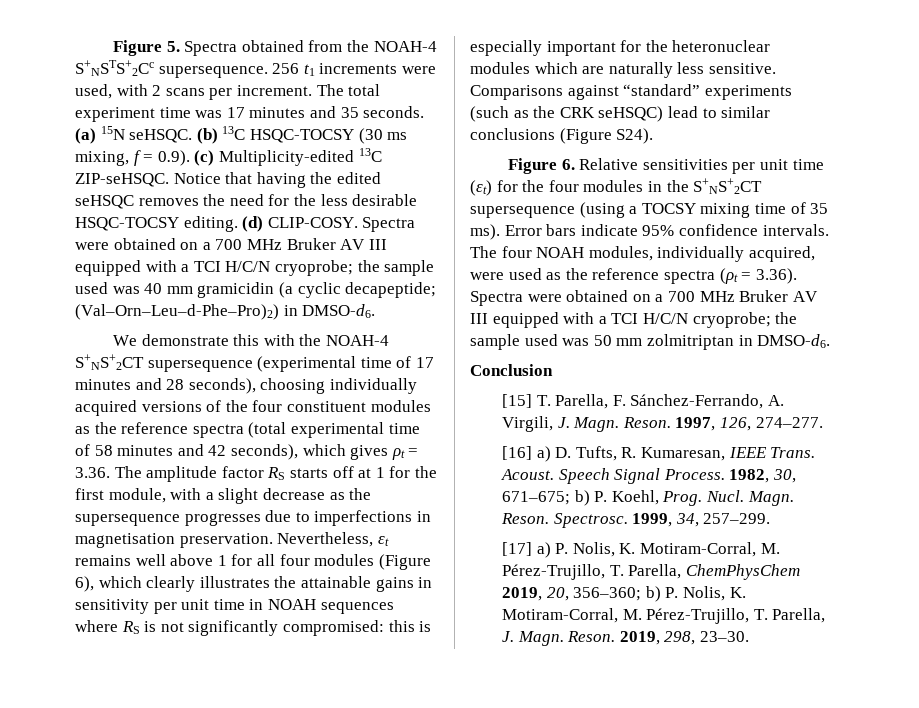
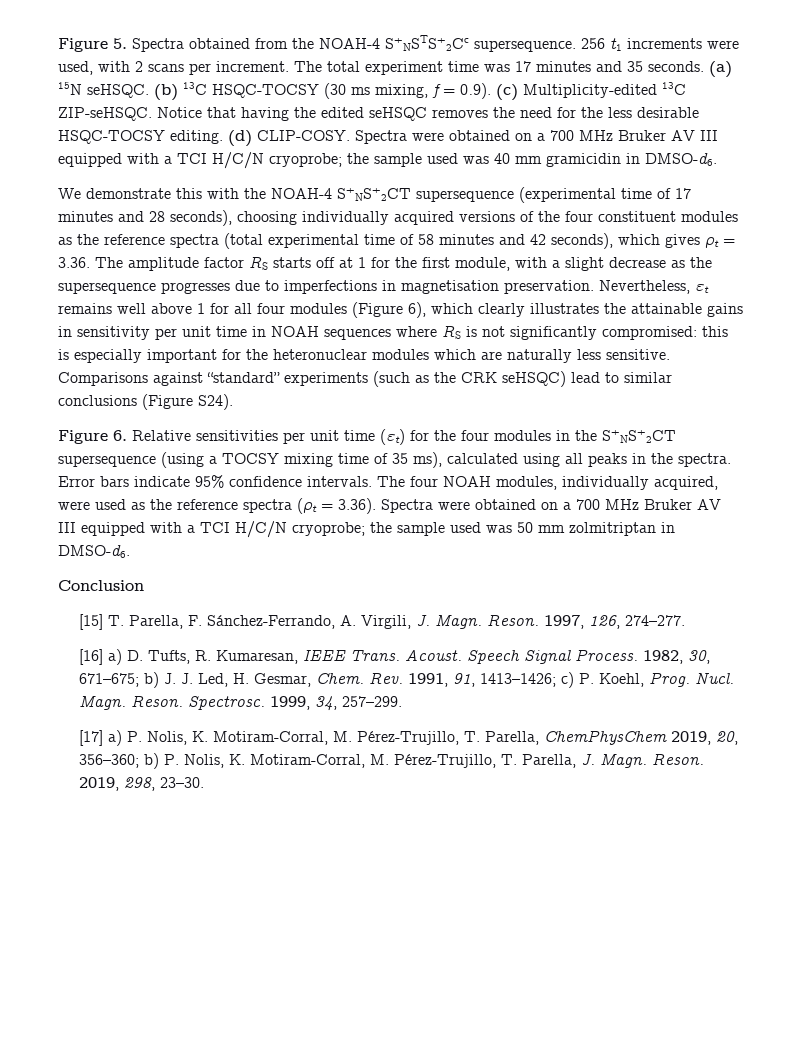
- Spectra were obtained on a 700 MHz Bruker AV III equipped with a TCI H/C/N cryoprobe; the sample used was 40 mm gramicidin (a cyclic decapeptide; (Val–Orn–Leu–d-Phe–Pro)2) in DMSO-d6.
+ Spectra were obtained on a 700 MHz Bruker AV III equipped with a TCI H/C/N cryoprobe; the sample used was 40 mm gramicidin in DMSO-d6.
- Figure 6. Relative sensitivities per unit time (εt) for the four modules in the S+NS+2CT supersequence (using a TOCSY mixing time of 35 ms).
+ Figure 6. Relative sensitivities per unit time (εt) for the four modules in the S+NS+2CT supersequence (using a TOCSY mixing time of 35 ms), calculated using all peaks in the spectra.
- 1982, 30, 671–675; b) P. Koehl, Prog.
+ 1982, 30, 671–675; b) J. J. Led, H. Gesmar, Chem. Rev. 1991, 91, 1413–1426; c) P. Koehl, Prog.

